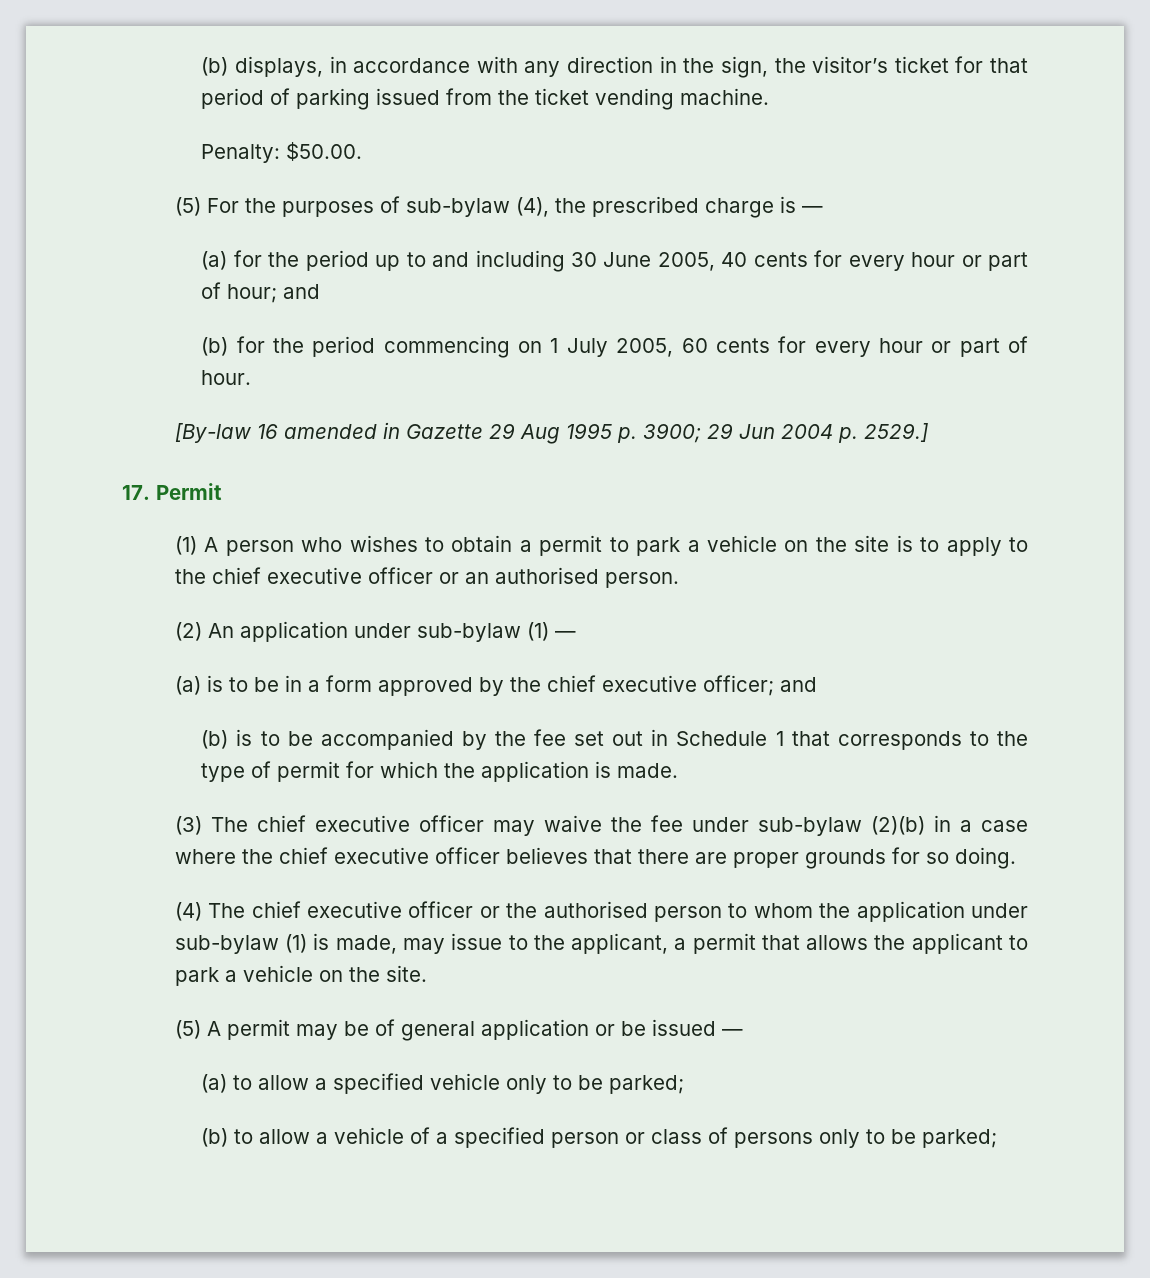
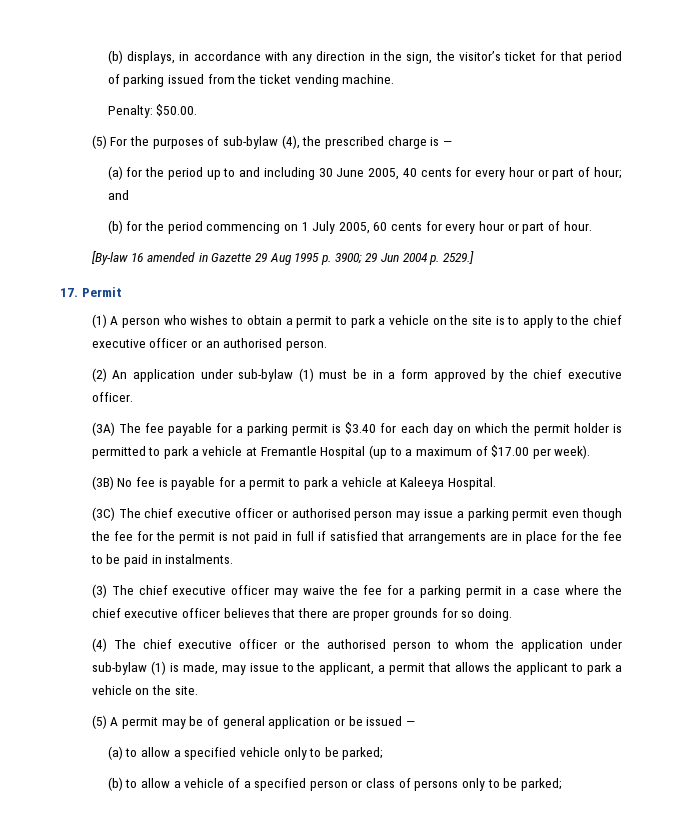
- (2) An application under sub-bylaw (1) —
- (a) is to be in a form approved by the chief executive officer; and
- (b) is to be accompanied by the fee set out in Schedule 1 that corresponds to the type of permit for which the application is made.
+ (2) An application under sub-bylaw (1) must be in a form approved by the chief executive officer.
+ (3A) The fee payable for a parking permit is $3.40 for each day on which the permit holder is permitted to park a vehicle at Fremantle Hospital (up to a maximum of $17.00 per week).
+ (3B) No fee is payable for a permit to park a vehicle at Kaleeya Hospital.
+ (3C) The chief executive officer or authorised person may issue a parking permit even though the fee for the permit is not paid in full if satisfied that arrangements are in place for the fee to be paid in instalments.
- (3) The chief executive officer may waive the fee under sub-bylaw (2)(b) in a case where the chief executive officer believes that there are proper grounds for so doing.
+ (3) The chief executive officer may waive the fee for a parking permit in a case where the chief executive officer believes that there are proper grounds for so doing.

